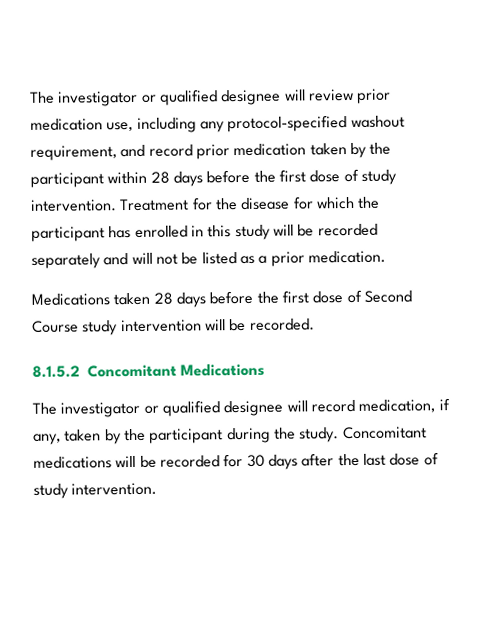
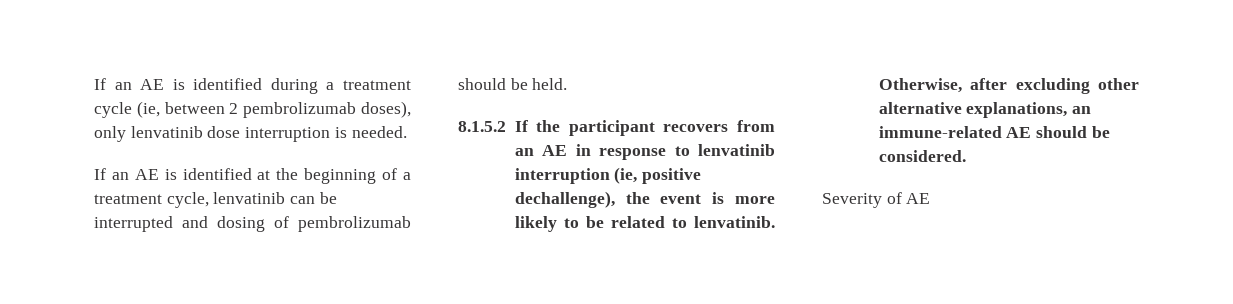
- The investigator or qualified designee will review prior medication use, including any protocol-specified washout requirement, and record prior medication taken by the participant within 28 days before the first dose of study intervention. Treatment for the disease for which the participant has enrolled in this study will be recorded separately and will not be listed as a prior medication.
- Medications taken 28 days before the first dose of Second Course study intervention will be recorded.
- 8.1.5.2 Concomitant Medications
- The investigator or qualified designee will record medication, if any, taken by the participant during the study. Concomitant medications will be recorded for 30 days after the last dose of study intervention.
+ If an AE is identified during a treatment cycle (ie, between 2 pembrolizumab doses), only lenvatinib dose interruption is needed.
+ If an AE is identified at the beginning of a treatment cycle, lenvatinib can be interrupted and dosing of pembrolizumab should be held.
+ 8.1.5.2 If the participant recovers from an AE in response to lenvatinib interruption (ie, positive dechallenge), the event is more likely to be related to lenvatinib. Otherwise, after excluding other alternative explanations, an immune-related AE should be considered.
+ Severity of AE

